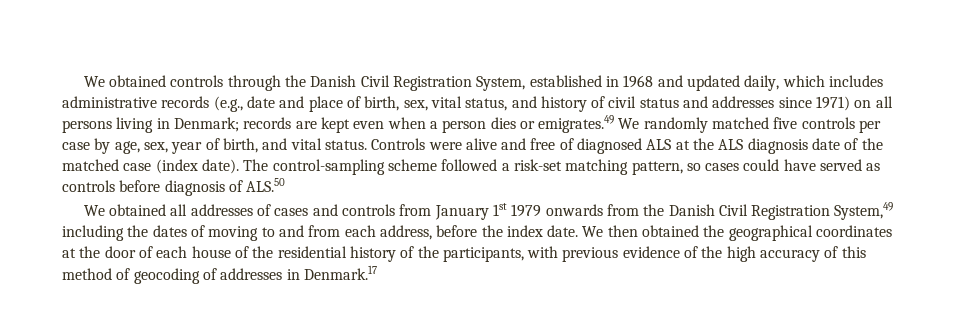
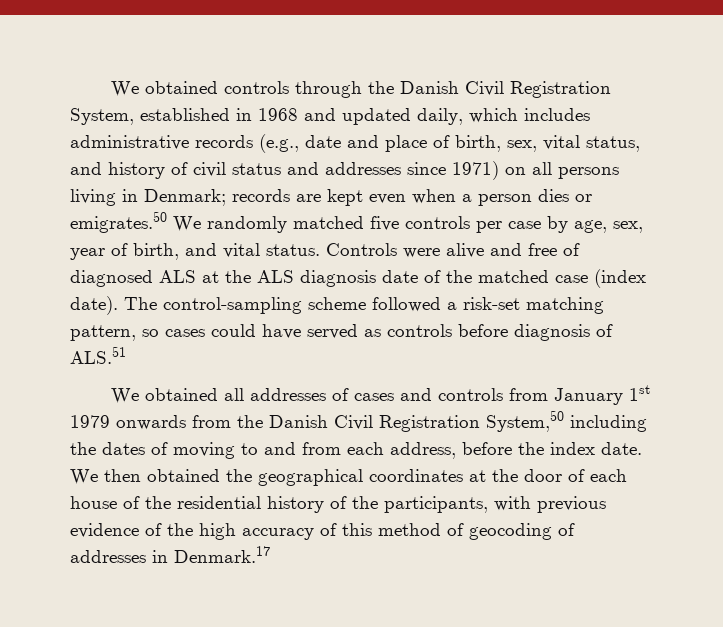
- records are kept even when a person dies or emigrates.49 We randomly matched five controls per case by age, sex, year of birth, and vital status.
+ records are kept even when a person dies or emigrates.50 We randomly matched five controls per case by age, sex, year of birth, and vital status.
- The control-sampling scheme followed a risk-set matching pattern, so cases could have served as controls before diagnosis of ALS.50
+ The control-sampling scheme followed a risk-set matching pattern, so cases could have served as controls before diagnosis of ALS.51
- We obtained all addresses of cases and controls from January 1st 1979 onwards from the Danish Civil Registration System,49 including the dates of moving to and from each address, before the index date.
+ We obtained all addresses of cases and controls from January 1st 1979 onwards from the Danish Civil Registration System,50 including the dates of moving to and from each address, before the index date.

